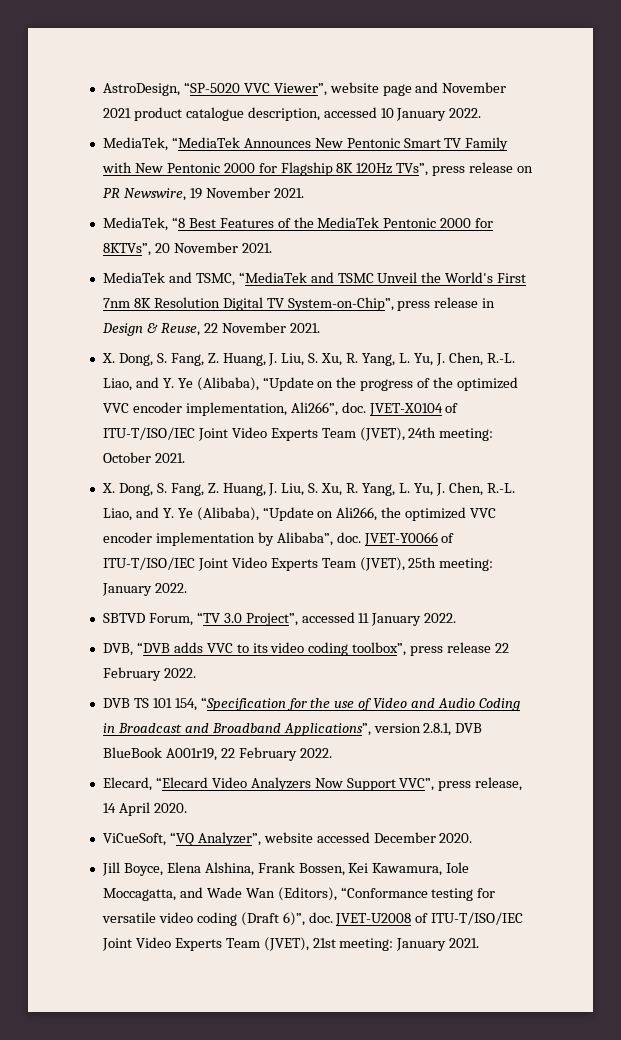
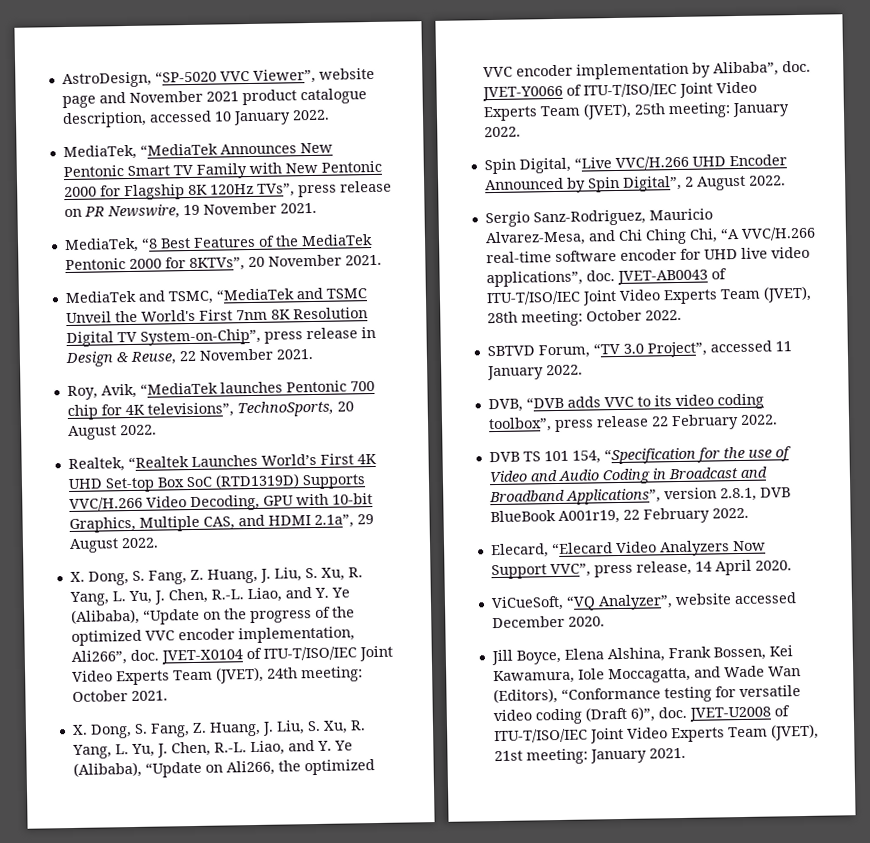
+ Roy, Avik, “MediaTek launches Pentonic 700 chip for 4K televisions”, TechnoSports, 20 August 2022.
+ Realtek, “Realtek Launches World’s First 4K UHD Set-top Box SoC (RTD1319D) Supports VVC/H.266 Video Decoding, GPU with 10-bit Graphics, Multiple CAS, and HDMI 2.1a”, 29 August 2022.
+ Spin Digital, “Live VVC/H.266 UHD Encoder Announced by Spin Digital”, 2 August 2022.
+ Sergio Sanz-Rodriguez, Mauricio Alvarez-Mesa, and Chi Ching Chi, “A VVC/H.266 real-time software encoder for UHD live video applications”, doc. JVET-AB0043 of ITU-T/ISO/IEC Joint Video Experts Team (JVET), 28th meeting: October 2022.

